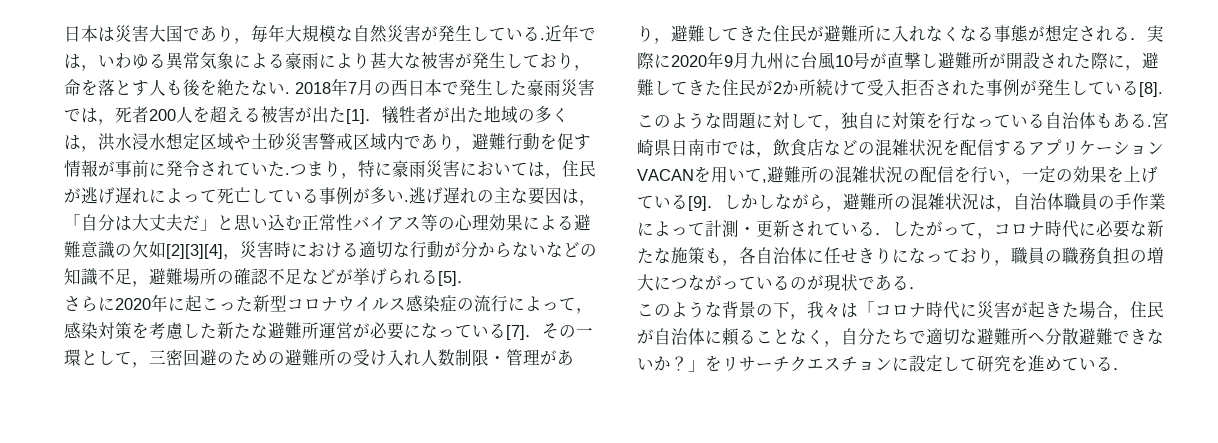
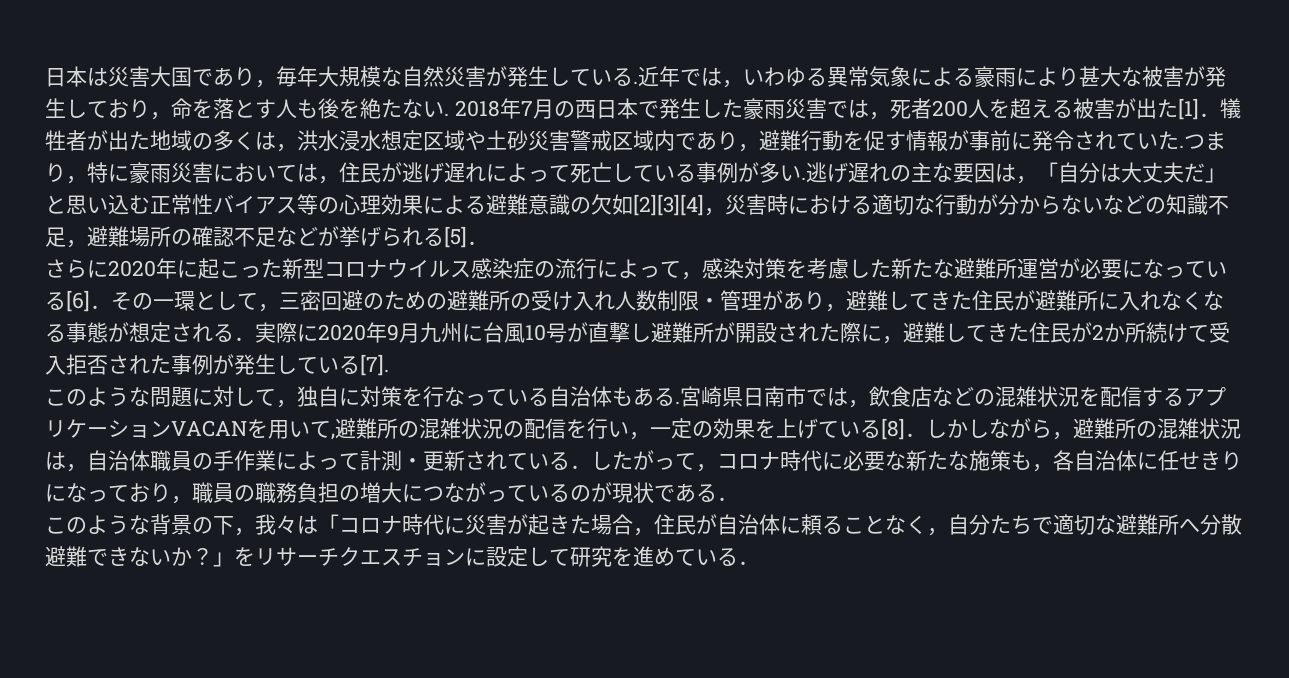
- さらに2020年に起こった新型コロナウイルス感染症の流行によって，感染対策を考慮した新たな避難所運営が必要になっている[7]．その一環として，三密回避のための避難所の受け入れ人数制限・管理があり，避難してきた住民が避難所に入れなくなる事態が想定される．実際に2020年9月九州に台風10号が直撃し避難所が開設された際に，避難してきた住民が2か所続けて受入拒否された事例が発生している[8].
+ さらに2020年に起こった新型コロナウイルス感染症の流行によって，感染対策を考慮した新たな避難所運営が必要になっている[6]．その一環として，三密回避のための避難所の受け入れ人数制限・管理があり，避難してきた住民が避難所に入れなくなる事態が想定される．実際に2020年9月九州に台風10号が直撃し避難所が開設された際に，避難してきた住民が2か所続けて受入拒否された事例が発生している[7].
- 宮崎県日南市では，飲食店などの混雑状況を配信するアプリケーションVACANを用いて,避難所の混雑状況の配信を行い，一定の効果を上げている[9]．しかしながら，避難所の混雑状況は，自治体職員の手作業によって計測・更新されている．したがって，コロナ時代に必要な新たな施策も，各自治体に任せきりになっており，職員の職務負担の増大につながっているのが現状である．
+ 宮崎県日南市では，飲食店などの混雑状況を配信するアプリケーションVACANを用いて,避難所の混雑状況の配信を行い，一定の効果を上げている[8]．しかしながら，避難所の混雑状況は，自治体職員の手作業によって計測・更新されている．したがって，コロナ時代に必要な新たな施策も，各自治体に任せきりになっており，職員の職務負担の増大につながっているのが現状である．

